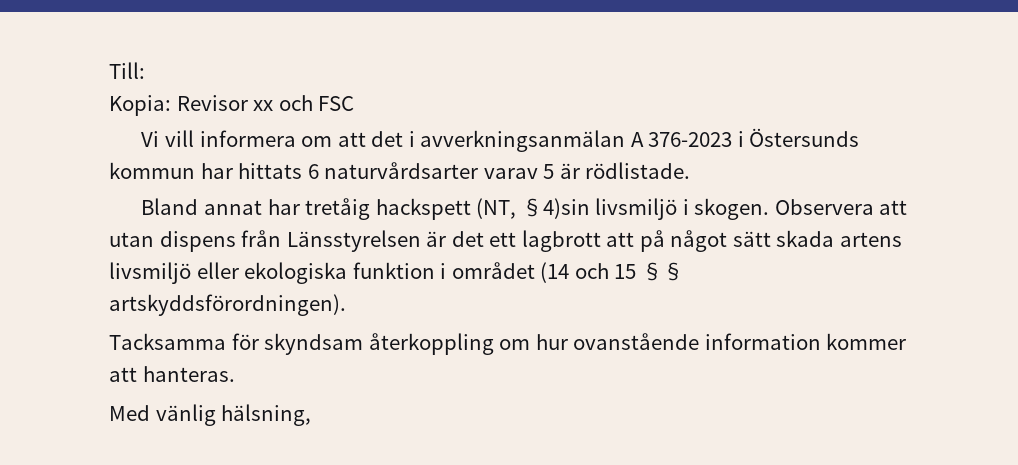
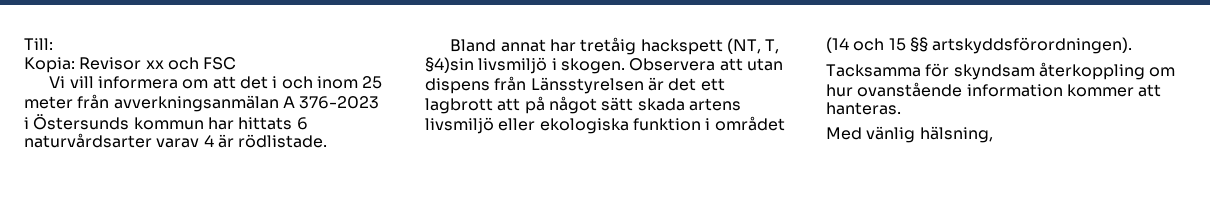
- Vi vill informera om att det i avverkningsanmälan A 376-2023 i Östersunds kommun har hittats 6 naturvårdsarter varav 5 är rödlistade.
+ Vi vill informera om att det i och inom 25 meter från avverkningsanmälan A 376-2023 i Östersunds kommun har hittats 6 naturvårdsarter varav 4 är rödlistade.
- Bland annat har tretåig hackspett (NT, §4)sin livsmiljö i skogen.
+ Bland annat har tretåig hackspett (NT, T, §4)sin livsmiljö i skogen.

